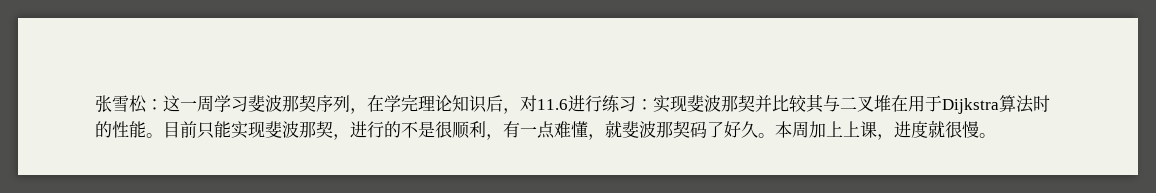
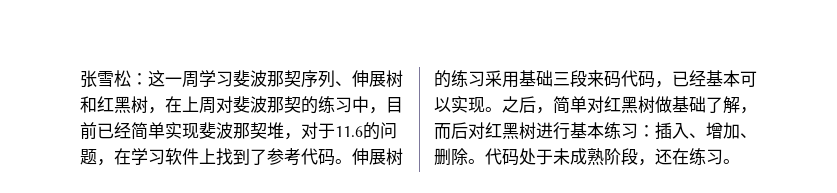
- 张雪松：这一周学习斐波那契序列，在学完理论知识后，对11.6进行练习：实现斐波那契并比较其与二叉堆在用于Dijkstra算法时的性能。目前只能实现斐波那契，进行的不是很顺利，有一点难懂，就斐波那契码了好久。本周加上上课，进度就很慢。
+ 张雪松：这一周学习斐波那契序列、伸展树和红黑树，在上周对斐波那契的练习中，目前已经简单实现斐波那契堆，对于11.6的问题，在学习软件上找到了参考代码。伸展树的练习采用基础三段来码代码，已经基本可以实现。之后，简单对红黑树做基础了解，而后对红黑树进行基本练习：插入、增加、删除。代码处于未成熟阶段，还在练习。

